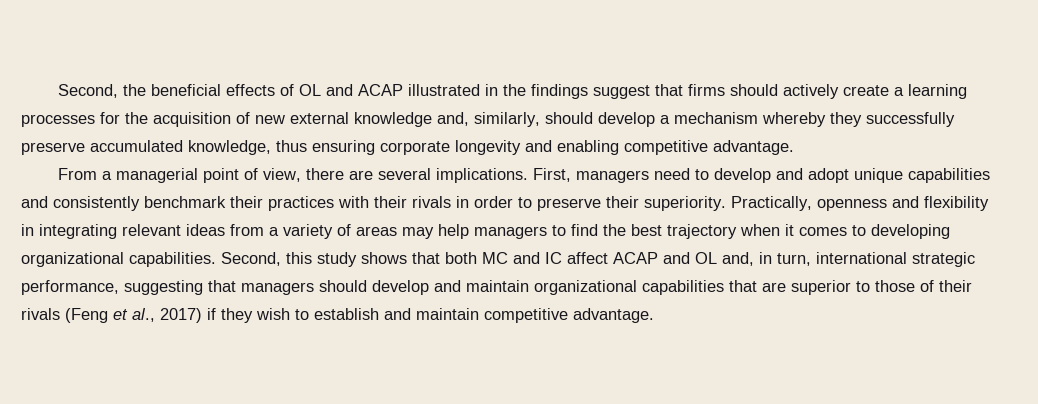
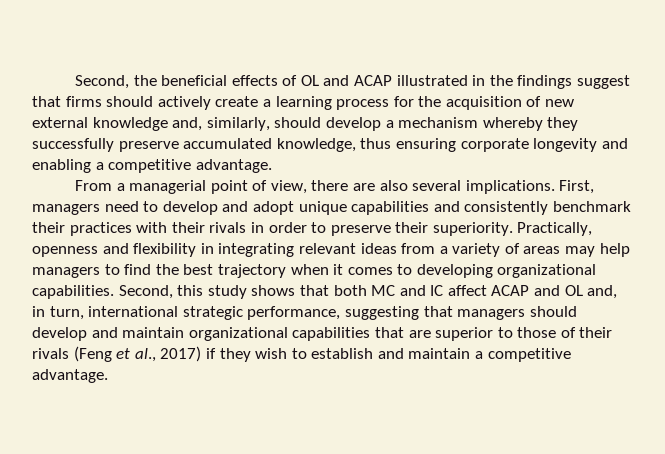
- Second, the beneficial effects of OL and ACAP illustrated in the findings suggest that firms should actively create a learning processes for the acquisition of new external knowledge and, similarly, should develop a mechanism whereby they successfully preserve accumulated knowledge, thus ensuring corporate longevity and enabling competitive advantage.
+ Second, the beneficial effects of OL and ACAP illustrated in the findings suggest that firms should actively create a learning process for the acquisition of new external knowledge and, similarly, should develop a mechanism whereby they successfully preserve accumulated knowledge, thus ensuring corporate longevity and enabling a competitive advantage.
- From a managerial point of view, there are several implications.
+ From a managerial point of view, there are also several implications.
- Second, this study shows that both MC and IC affect ACAP and OL and, in turn, international strategic performance, suggesting that managers should develop and maintain organizational capabilities that are superior to those of their rivals (Feng et al., 2017) if they wish to establish and maintain competitive advantage.
+ Second, this study shows that both MC and IC affect ACAP and OL and, in turn, international strategic performance, suggesting that managers should develop and maintain organizational capabilities that are superior to those of their rivals (Feng et al., 2017) if they wish to establish and maintain a competitive advantage.

